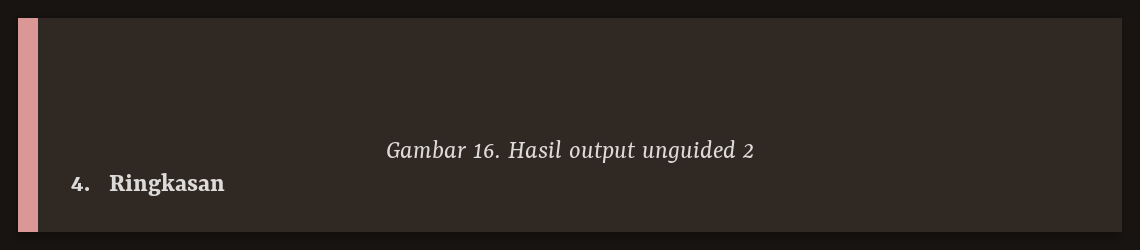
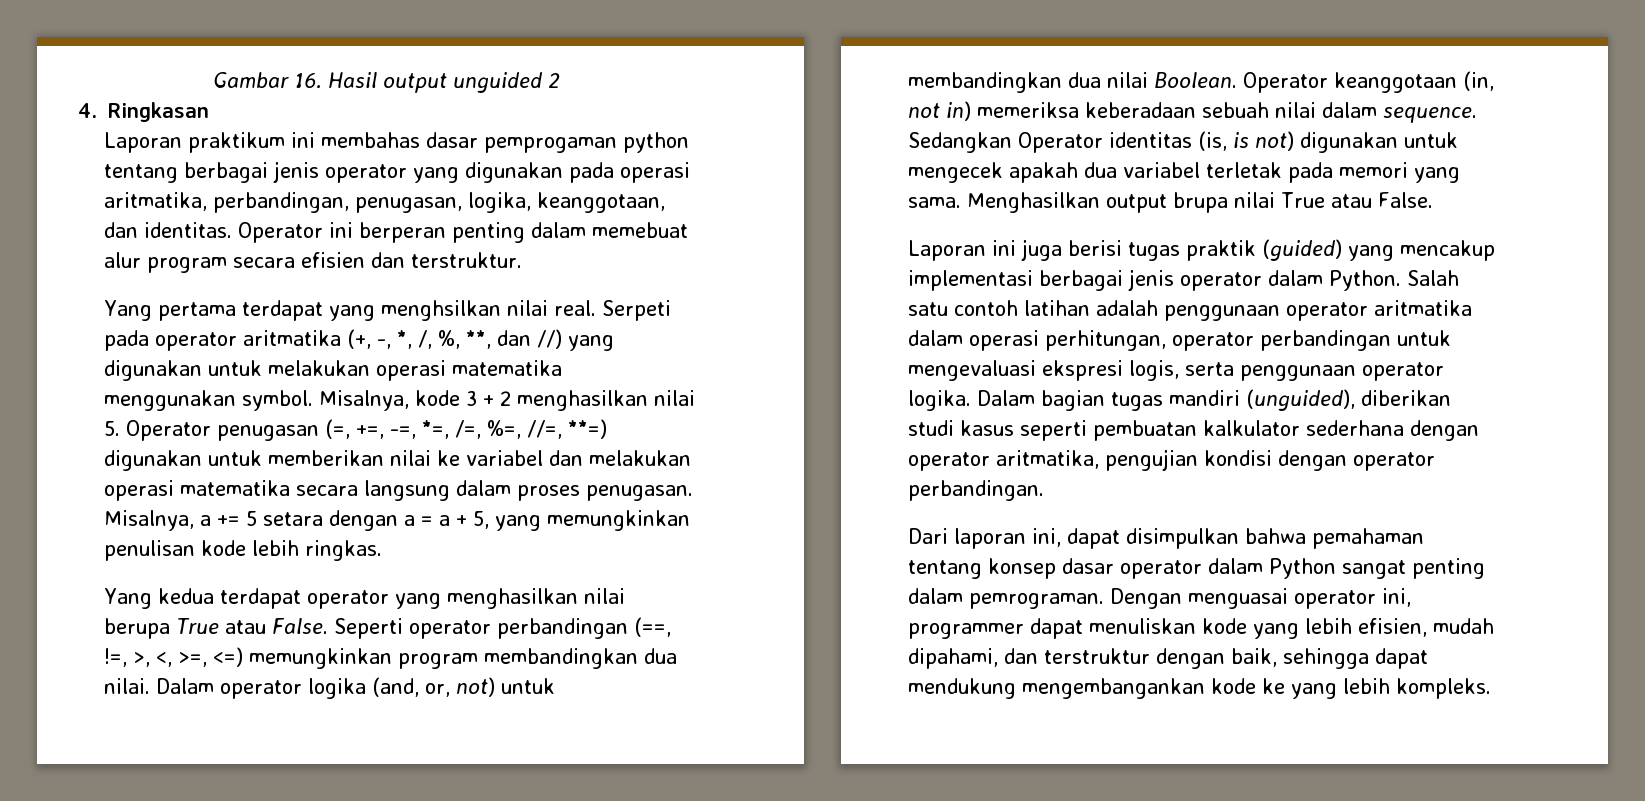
+ Laporan praktikum ini membahas dasar pemprogaman python tentang berbagai jenis operator yang digunakan pada operasi aritmatika, perbandingan, penugasan, logika, keanggotaan, dan identitas. Operator ini berperan penting dalam memebuat alur program secara efisien dan terstruktur.
+ Yang pertama terdapat yang menghsilkan nilai real. Serpeti pada operator aritmatika (+, -, *, /, %, **, dan //) yang digunakan untuk melakukan operasi matematika menggunakan symbol. Misalnya, kode 3 + 2 menghasilkan nilai 5. Operator penugasan (=, +=, -=, *=, /=, %=, //=, **=) digunakan untuk memberikan nilai ke variabel dan melakukan operasi matematika secara langsung dalam proses penugasan. Misalnya, a += 5 setara dengan a = a + 5, yang memungkinkan penulisan kode lebih ringkas.
+ Yang kedua terdapat operator yang menghasilkan nilai berupa True atau False. Seperti operator perbandingan (==, !=, >, <, >=, <=) memungkinkan program membandingkan dua nilai. Dalam operator logika (and, or, not) untuk membandingkan dua nilai Boolean. Operator keanggotaan (in, not in) memeriksa keberadaan sebuah nilai dalam sequence. Sedangkan Operator identitas (is, is not) digunakan untuk mengecek apakah dua variabel terletak pada memori yang sama. Menghasilkan output brupa nilai True atau False.
+ Laporan ini juga berisi tugas praktik (guided) yang mencakup implementasi berbagai jenis operator dalam Python. Salah satu contoh latihan adalah penggunaan operator aritmatika dalam operasi perhitungan, operator perbandingan untuk mengevaluasi ekspresi logis, serta penggunaan operator logika. Dalam bagian tugas mandiri (unguided), diberikan studi kasus seperti pembuatan kalkulator sederhana dengan operator aritmatika, pengujian kondisi dengan operator perbandingan.
+ Dari laporan ini, dapat disimpulkan bahwa pemahaman tentang konsep dasar operator dalam Python sangat penting dalam pemrograman. Dengan menguasai operator ini, programmer dapat menuliskan kode yang lebih efisien, mudah dipahami, dan terstruktur dengan baik, sehingga dapat mendukung mengembangankan kode ke yang lebih kompleks.

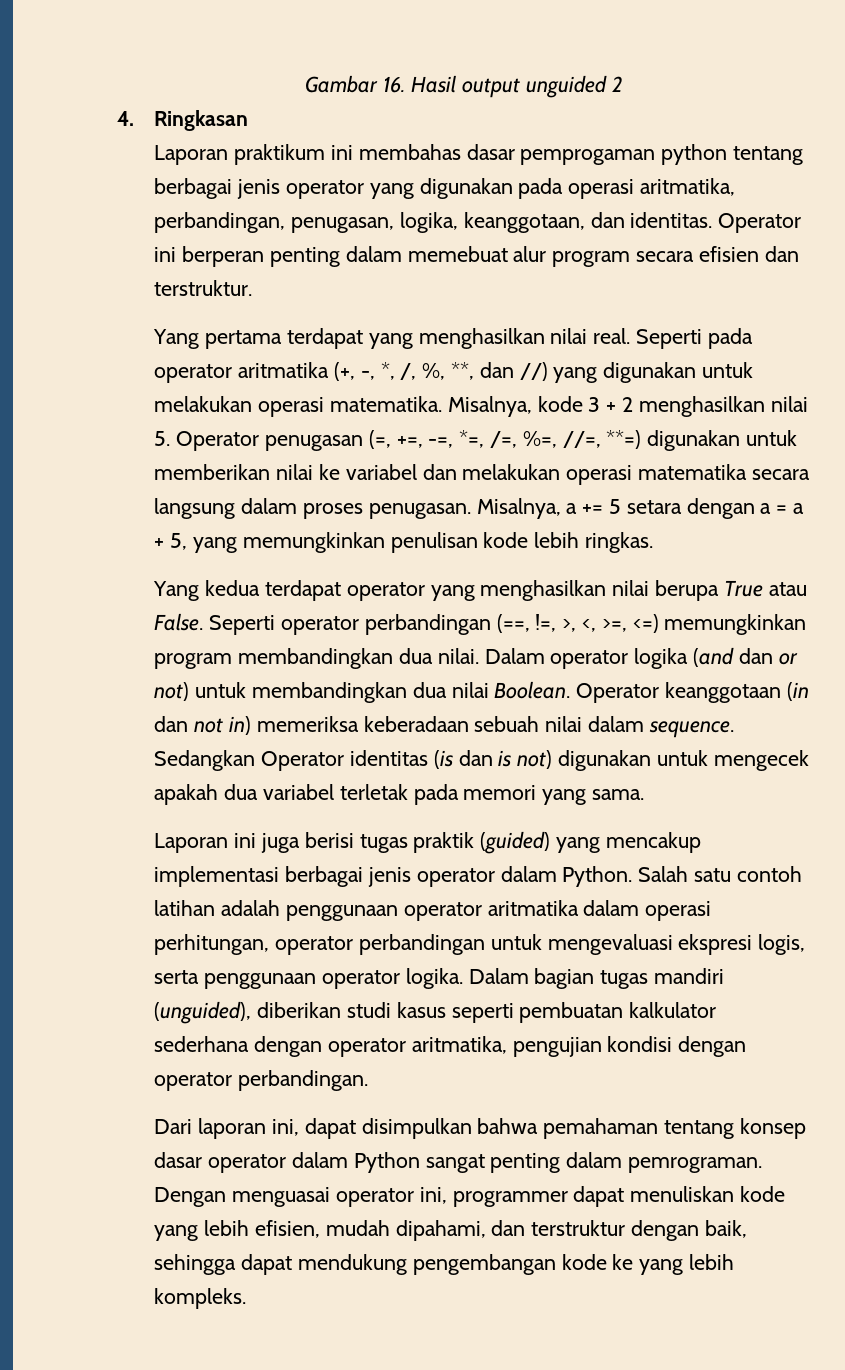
- Yang pertama terdapat yang menghsilkan nilai real.
+ Yang pertama terdapat yang menghasilkan nilai real.
- Serpeti pada operator aritmatika (+, -, *, /, %, **, dan //) yang digunakan untuk melakukan operasi matematika menggunakan symbol.
+ Seperti pada operator aritmatika (+, -, *, /, %, **, dan //) yang digunakan untuk melakukan operasi matematika.
- Dalam operator logika (and, or, not) untuk membandingkan dua nilai Boolean.
+ Dalam operator logika (and dan or not) untuk membandingkan dua nilai Boolean.
- Operator keanggotaan (in, not in) memeriksa keberadaan sebuah nilai dalam sequence.
+ Operator keanggotaan (in dan not in) memeriksa keberadaan sebuah nilai dalam sequence.
- Sedangkan Operator identitas (is, is not) digunakan untuk mengecek apakah dua variabel terletak pada memori yang sama. Menghasilkan output brupa nilai True atau False.
+ Sedangkan Operator identitas (is dan is not) digunakan untuk mengecek apakah dua variabel terletak pada memori yang sama.
- Dengan menguasai operator ini, programmer dapat menuliskan kode yang lebih efisien, mudah dipahami, dan terstruktur dengan baik, sehingga dapat mendukung mengembangankan kode ke yang lebih kompleks.
+ Dengan menguasai operator ini, programmer dapat menuliskan kode yang lebih efisien, mudah dipahami, dan terstruktur dengan baik, sehingga dapat mendukung pengembangan kode ke yang lebih kompleks.

